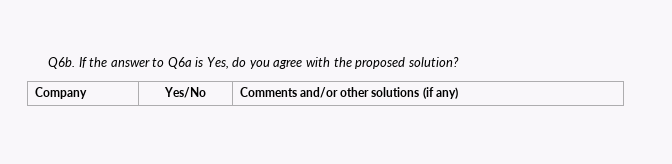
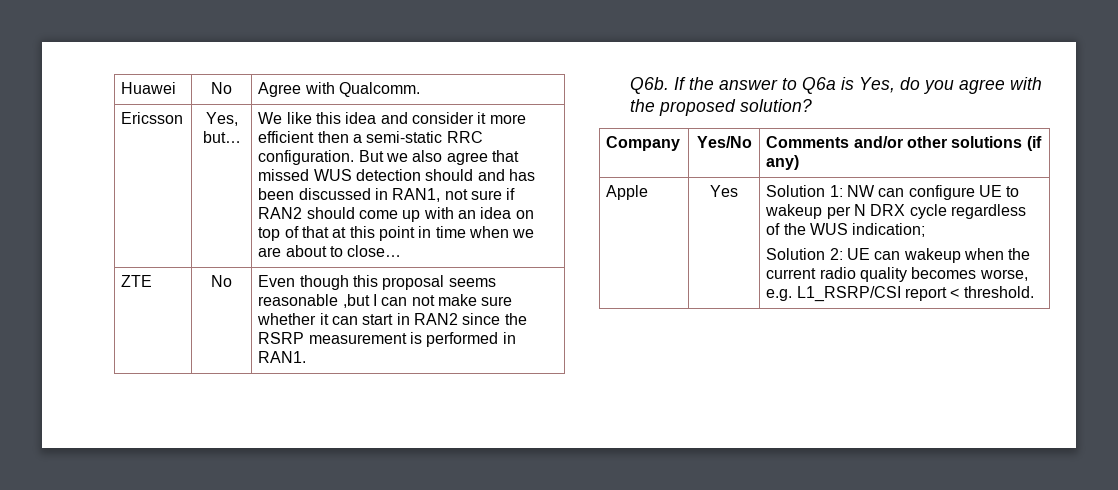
+ Huawei | No | Agree with Qualcomm.
+ Ericsson | Yes, but… | We like this idea and consider it more efficient then a semi-static RRC configuration. But we also agree that missed WUS detection should and has been discussed in RAN1, not sure if RAN2 should come up with an idea on top of that at this point in time when we are about to close…
+ ZTE | No | Even though this proposal seems reasonable ,but I can not make sure whether it can start in RAN2 since the RSRP measurement is performed in RAN1.
+ Apple | Yes | Solution 1: NW can configure UE to wakeup per N DRX cycle regardless of the WUS indication;
+ Solution 2: UE can wakeup when the current radio quality becomes worse, e.g. L1_RSRP/CSI report < threshold.

